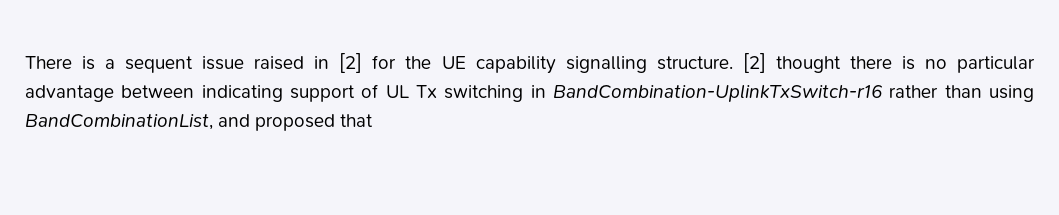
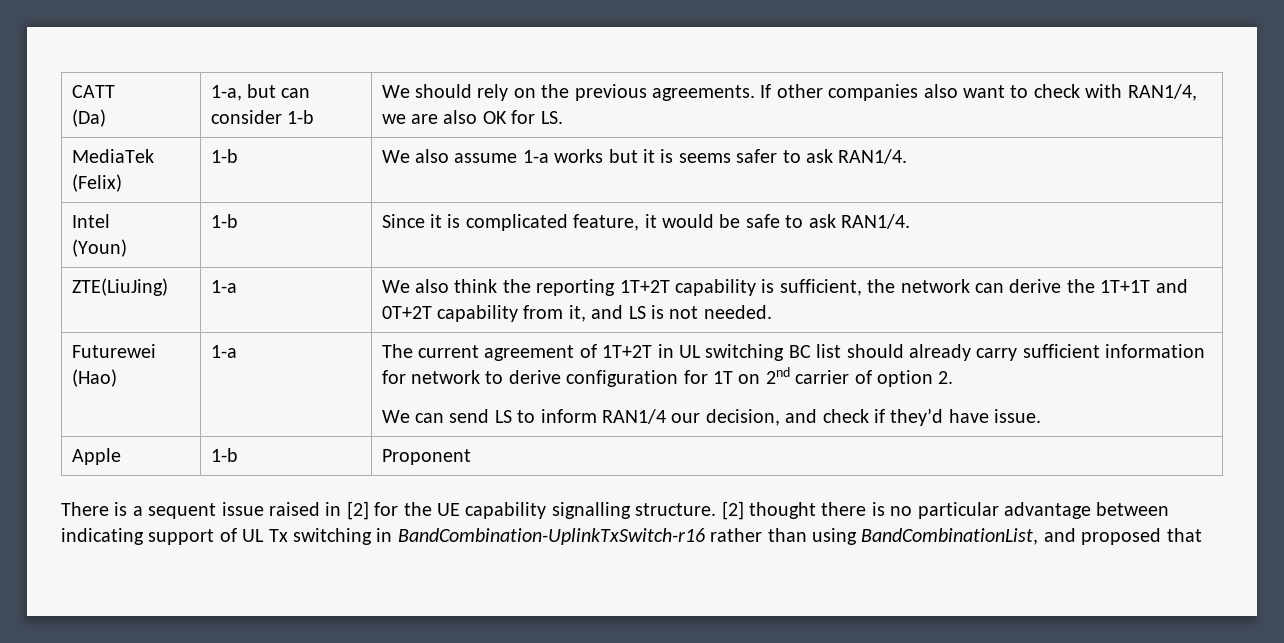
+ CATT
+ (Da) | 1-a, but can consider 1-b | We should rely on the previous agreements. If other companies also want to check with RAN1/4, we are also OK for LS.
+ MediaTek (Felix) | 1-b | We also assume 1-a works but it is seems safer to ask RAN1/4.
+ Intel
+ (Youn) | 1-b | Since it is complicated feature, it would be safe to ask RAN1/4.
+ ZTE(LiuJing) | 1-a | We also think the reporting 1T+2T capability is sufficient, the network can derive the 1T+1T and 0T+2T capability from it, and LS is not needed.
+ Futurewei (Hao) | 1-a | The current agreement of 1T+2T in UL switching BC list should already carry sufficient information for network to derive configuration for 1T on 2nd carrier of option 2.
+ We can send LS to inform RAN1/4 our decision, and check if they’d have issue.
+ Apple | 1-b | Proponent

